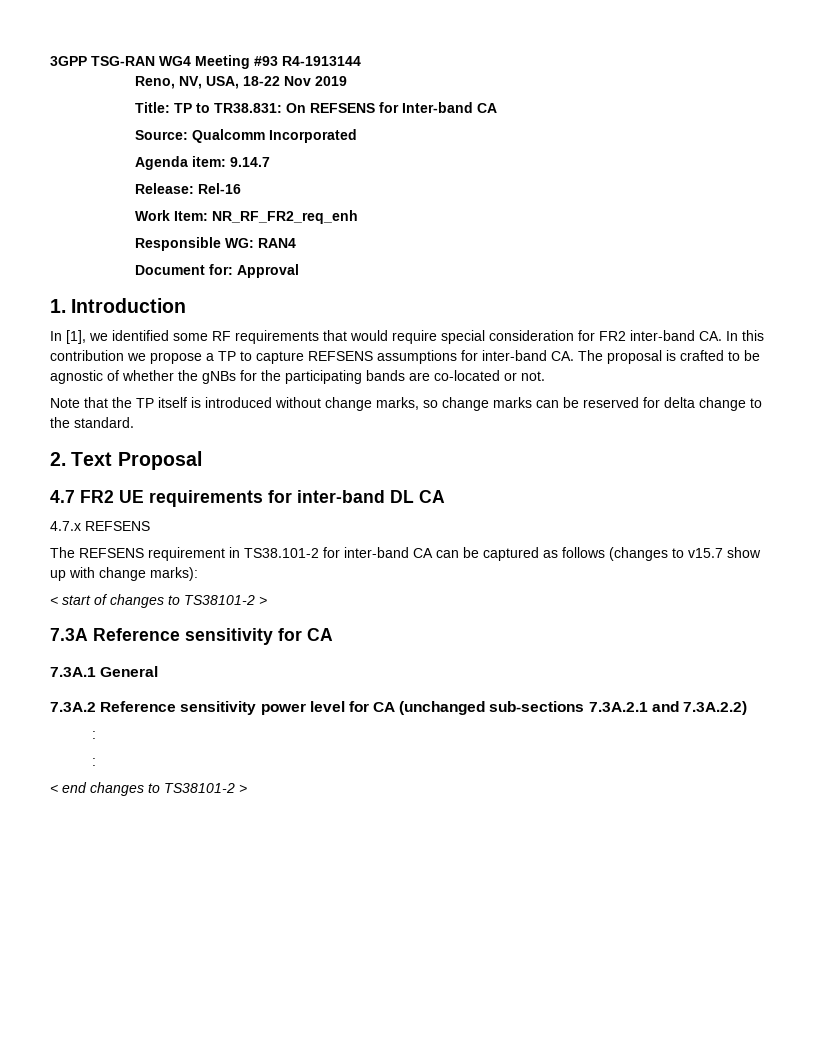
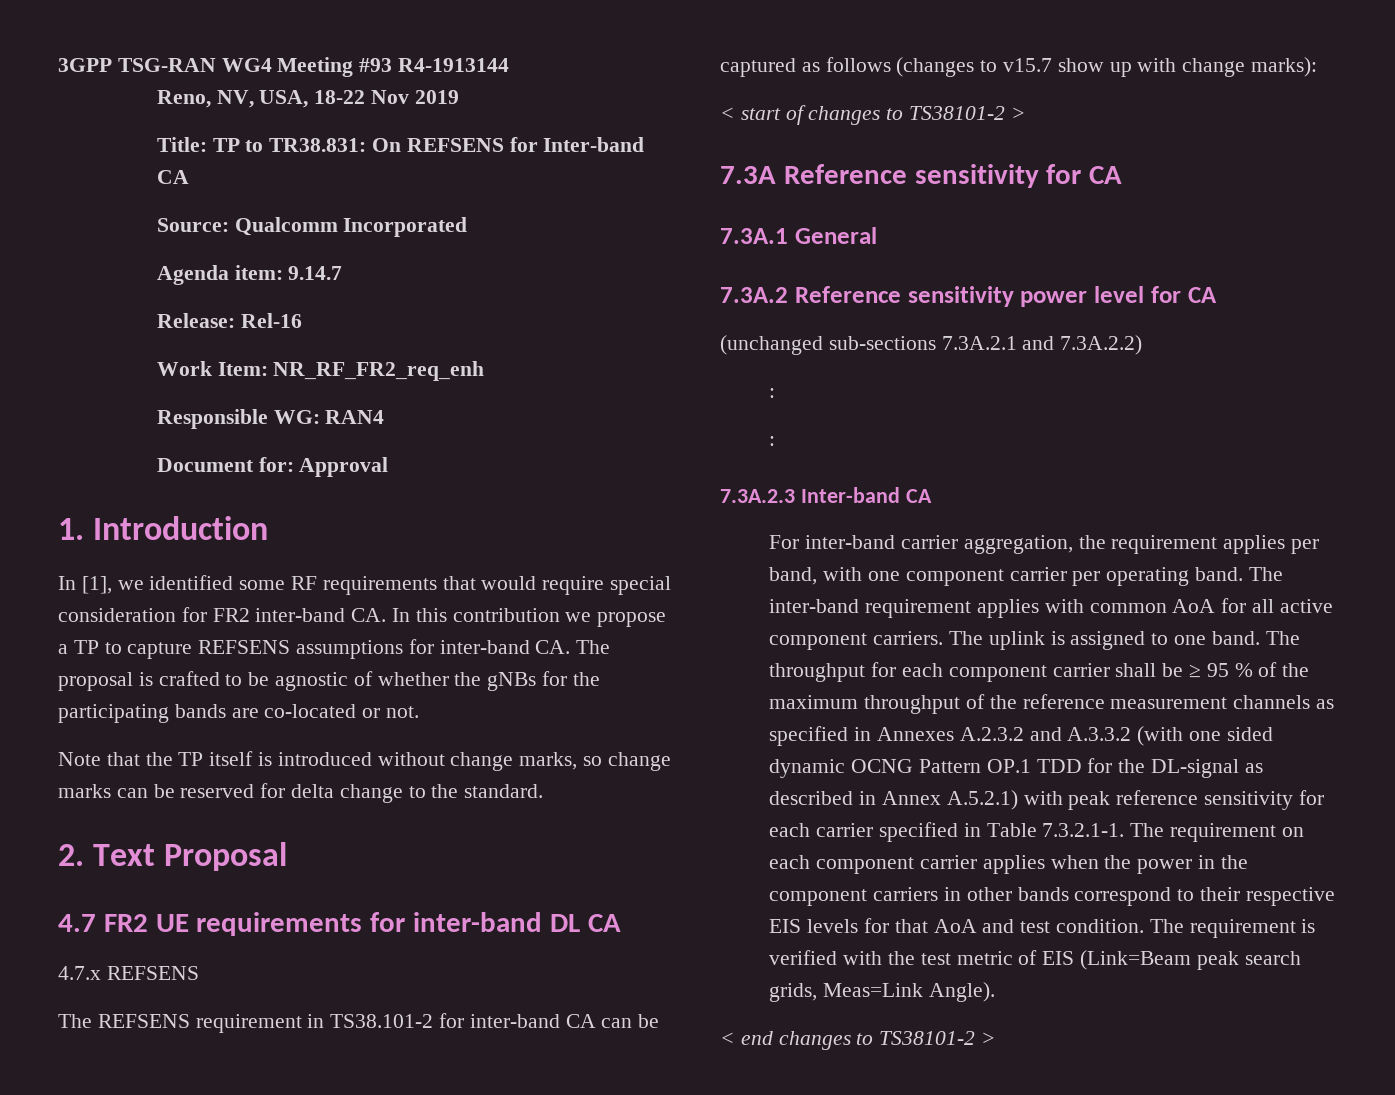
- 7.3A.2 Reference sensitivity power level for CA (unchanged sub-sections 7.3A.2.1 and 7.3A.2.2)
+ 7.3A.2 Reference sensitivity power level for CA
+ (unchanged sub-sections 7.3A.2.1 and 7.3A.2.2)
+ 7.3A.2.3 Inter-band CA
+ For inter-band carrier aggregation, the requirement applies per band, with one component carrier per operating band. The inter-band requirement applies with common AoA for all active component carriers. The uplink is assigned to one band. The throughput for each component carrier shall be ≥ 95 % of the maximum throughput of the reference measurement channels as specified in Annexes A.2.3.2 and A.3.3.2 (with one sided dynamic OCNG Pattern OP.1 TDD for the DL-signal as described in Annex A.5.2.1) with peak reference sensitivity for each carrier specified in Table 7.3.2.1-1. The requirement on each component carrier applies when the power in the component carriers in other bands correspond to their respective EIS levels for that AoA and test condition. The requirement is verified with the test metric of EIS (Link=Beam peak search grids, Meas=Link Angle).

